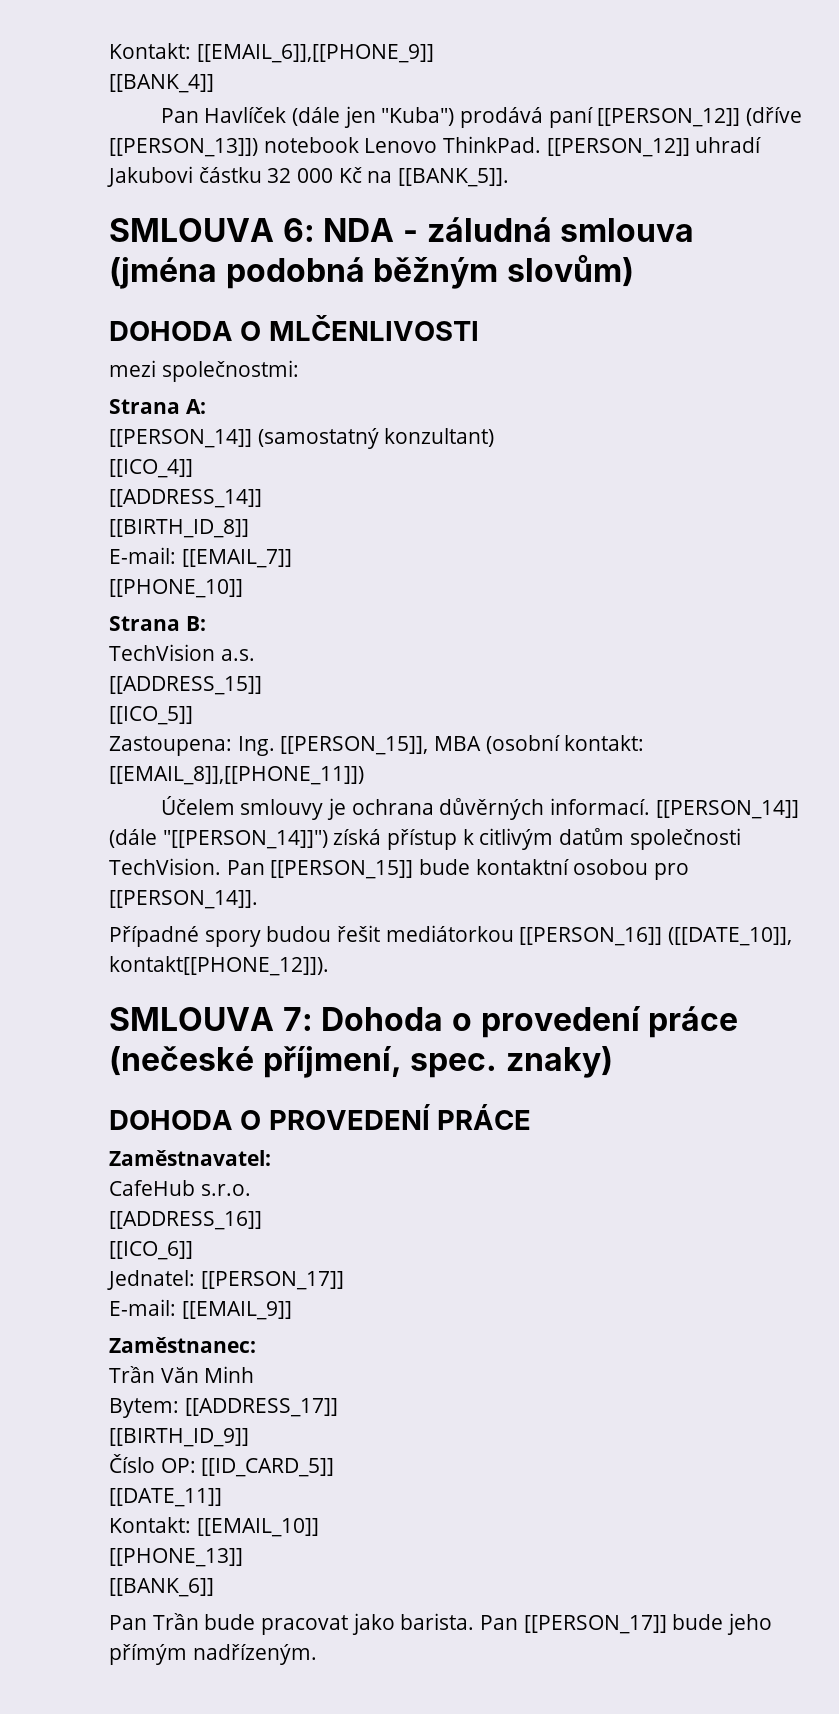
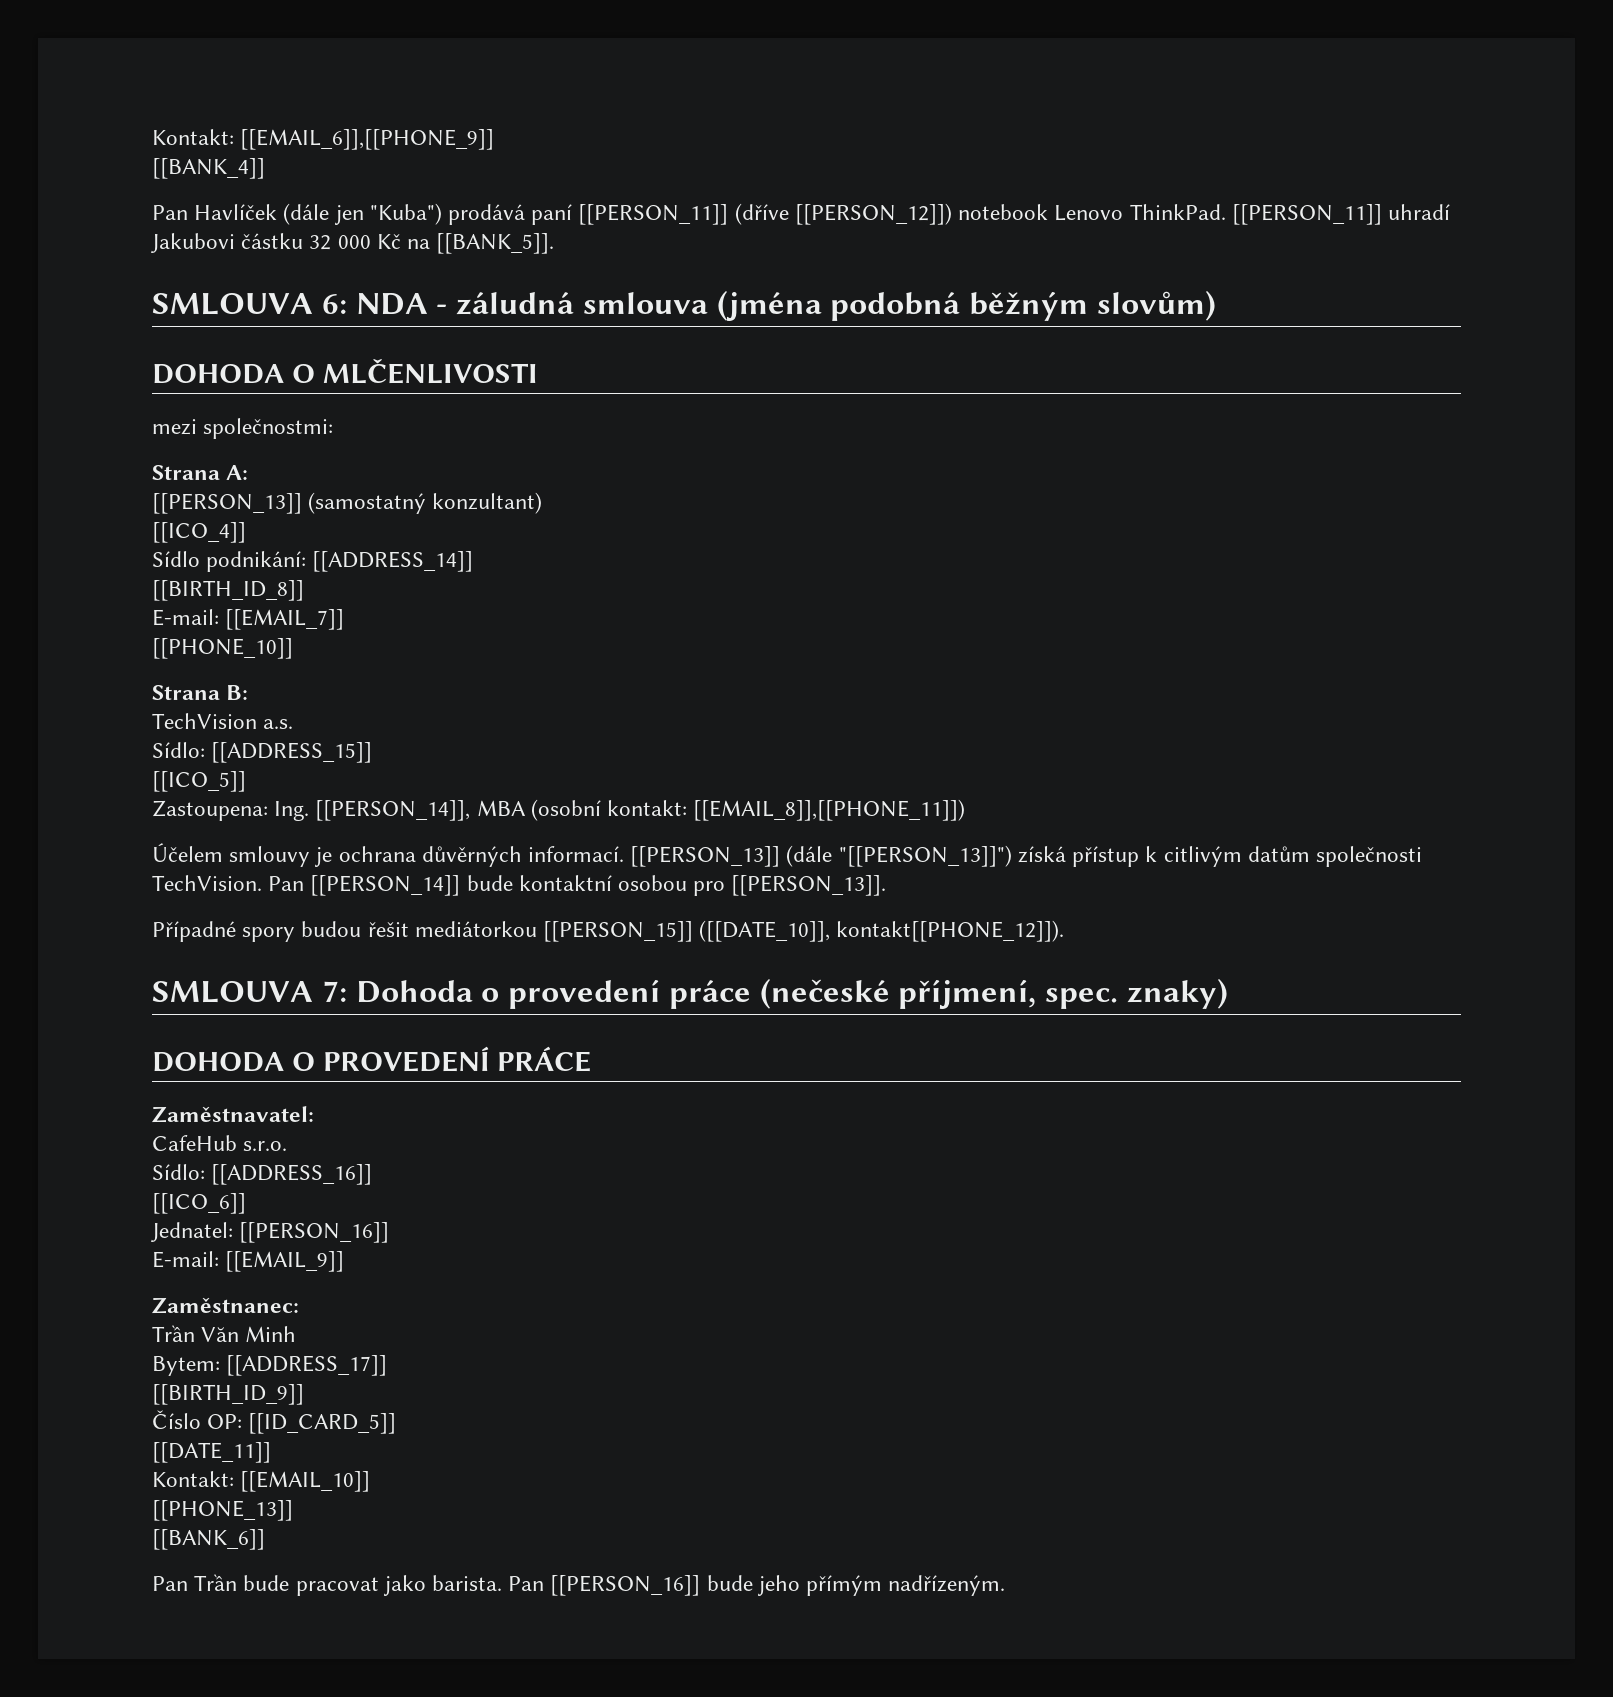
- Pan Havlíček (dále jen "Kuba") prodává paní [[PERSON_12]] (dříve [[PERSON_13]]) notebook Lenovo ThinkPad.
+ Pan Havlíček (dále jen "Kuba") prodává paní [[PERSON_11]] (dříve [[PERSON_12]]) notebook Lenovo ThinkPad.
- [[PERSON_12]] uhradí Jakubovi částku 32 000 Kč na [[BANK_5]].
+ [[PERSON_11]] uhradí Jakubovi částku 32 000 Kč na [[BANK_5]].
- [[PERSON_14]] (samostatný konzultant)
+ [[PERSON_13]] (samostatný konzultant)
- [[ADDRESS_14]]
+ Sídlo podnikání: [[ADDRESS_14]]
- [[ADDRESS_15]]
+ Sídlo: [[ADDRESS_15]]
- Zastoupena: Ing. [[PERSON_15]], MBA (osobní kontakt: [[EMAIL_8]],[[PHONE_11]])
+ Zastoupena: Ing. [[PERSON_14]], MBA (osobní kontakt: [[EMAIL_8]],[[PHONE_11]])
- [[PERSON_14]] (dále "[[PERSON_14]]") získá přístup k citlivým datům společnosti TechVision.
+ [[PERSON_13]] (dále "[[PERSON_13]]") získá přístup k citlivým datům společnosti TechVision.
- Pan [[PERSON_15]] bude kontaktní osobou pro [[PERSON_14]].
+ Pan [[PERSON_14]] bude kontaktní osobou pro [[PERSON_13]].
- Případné spory budou řešit mediátorkou [[PERSON_16]] ([[DATE_10]], kontakt[[PHONE_12]]).
+ Případné spory budou řešit mediátorkou [[PERSON_15]] ([[DATE_10]], kontakt[[PHONE_12]]).
- [[ADDRESS_16]]
+ Sídlo: [[ADDRESS_16]]
- Jednatel: [[PERSON_17]]
+ Jednatel: [[PERSON_16]]
- Pan [[PERSON_17]] bude jeho přímým nadřízeným.
+ Pan [[PERSON_16]] bude jeho přímým nadřízeným.

